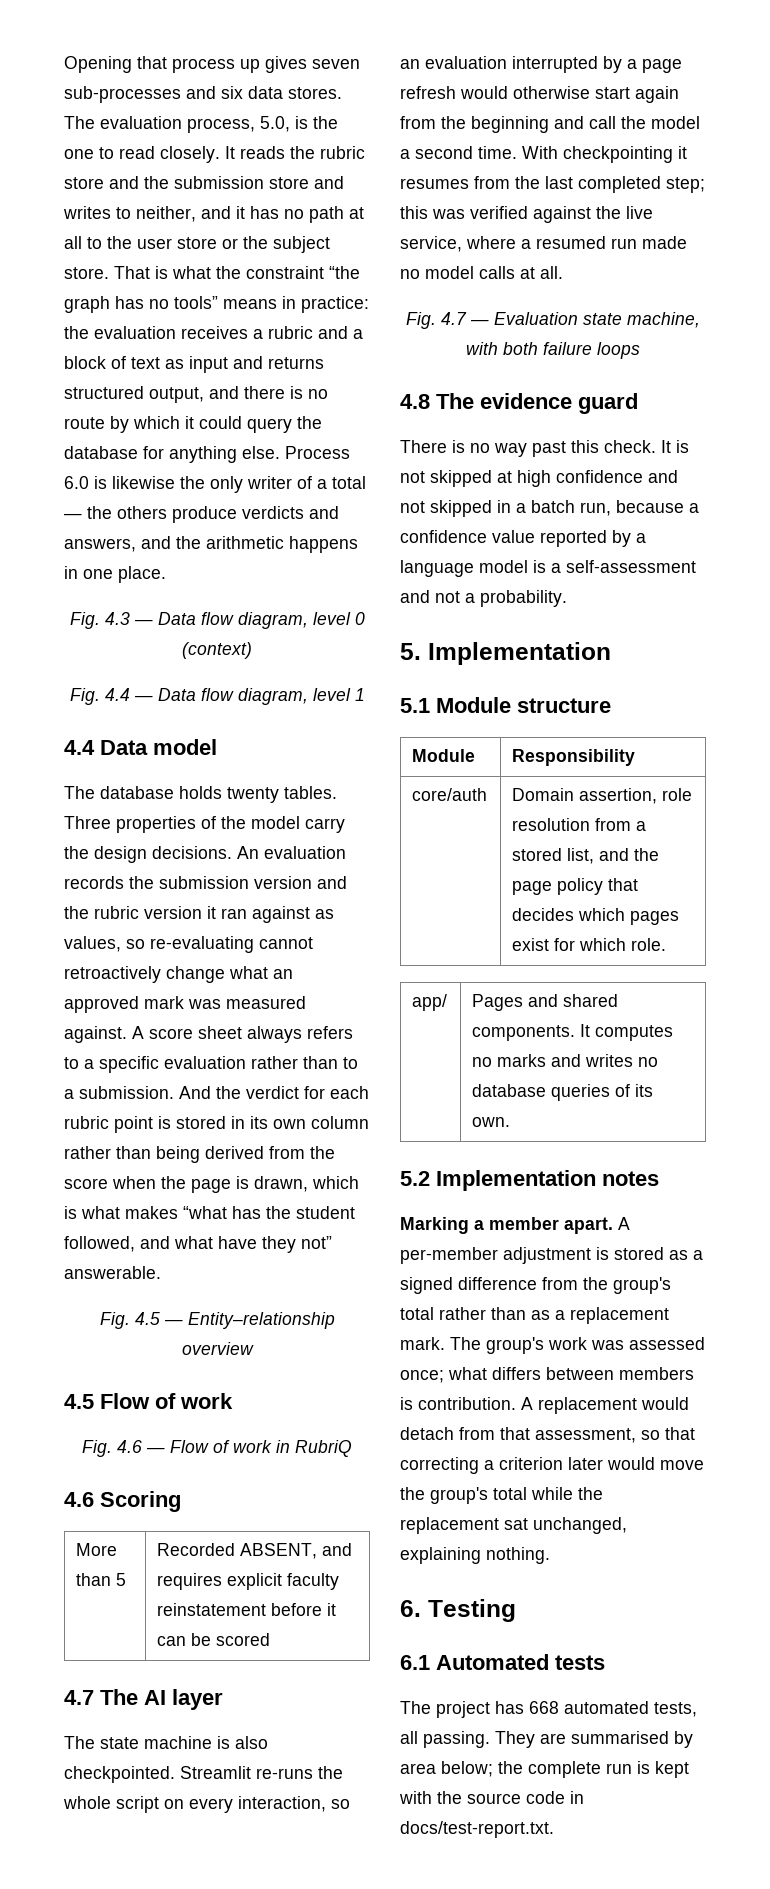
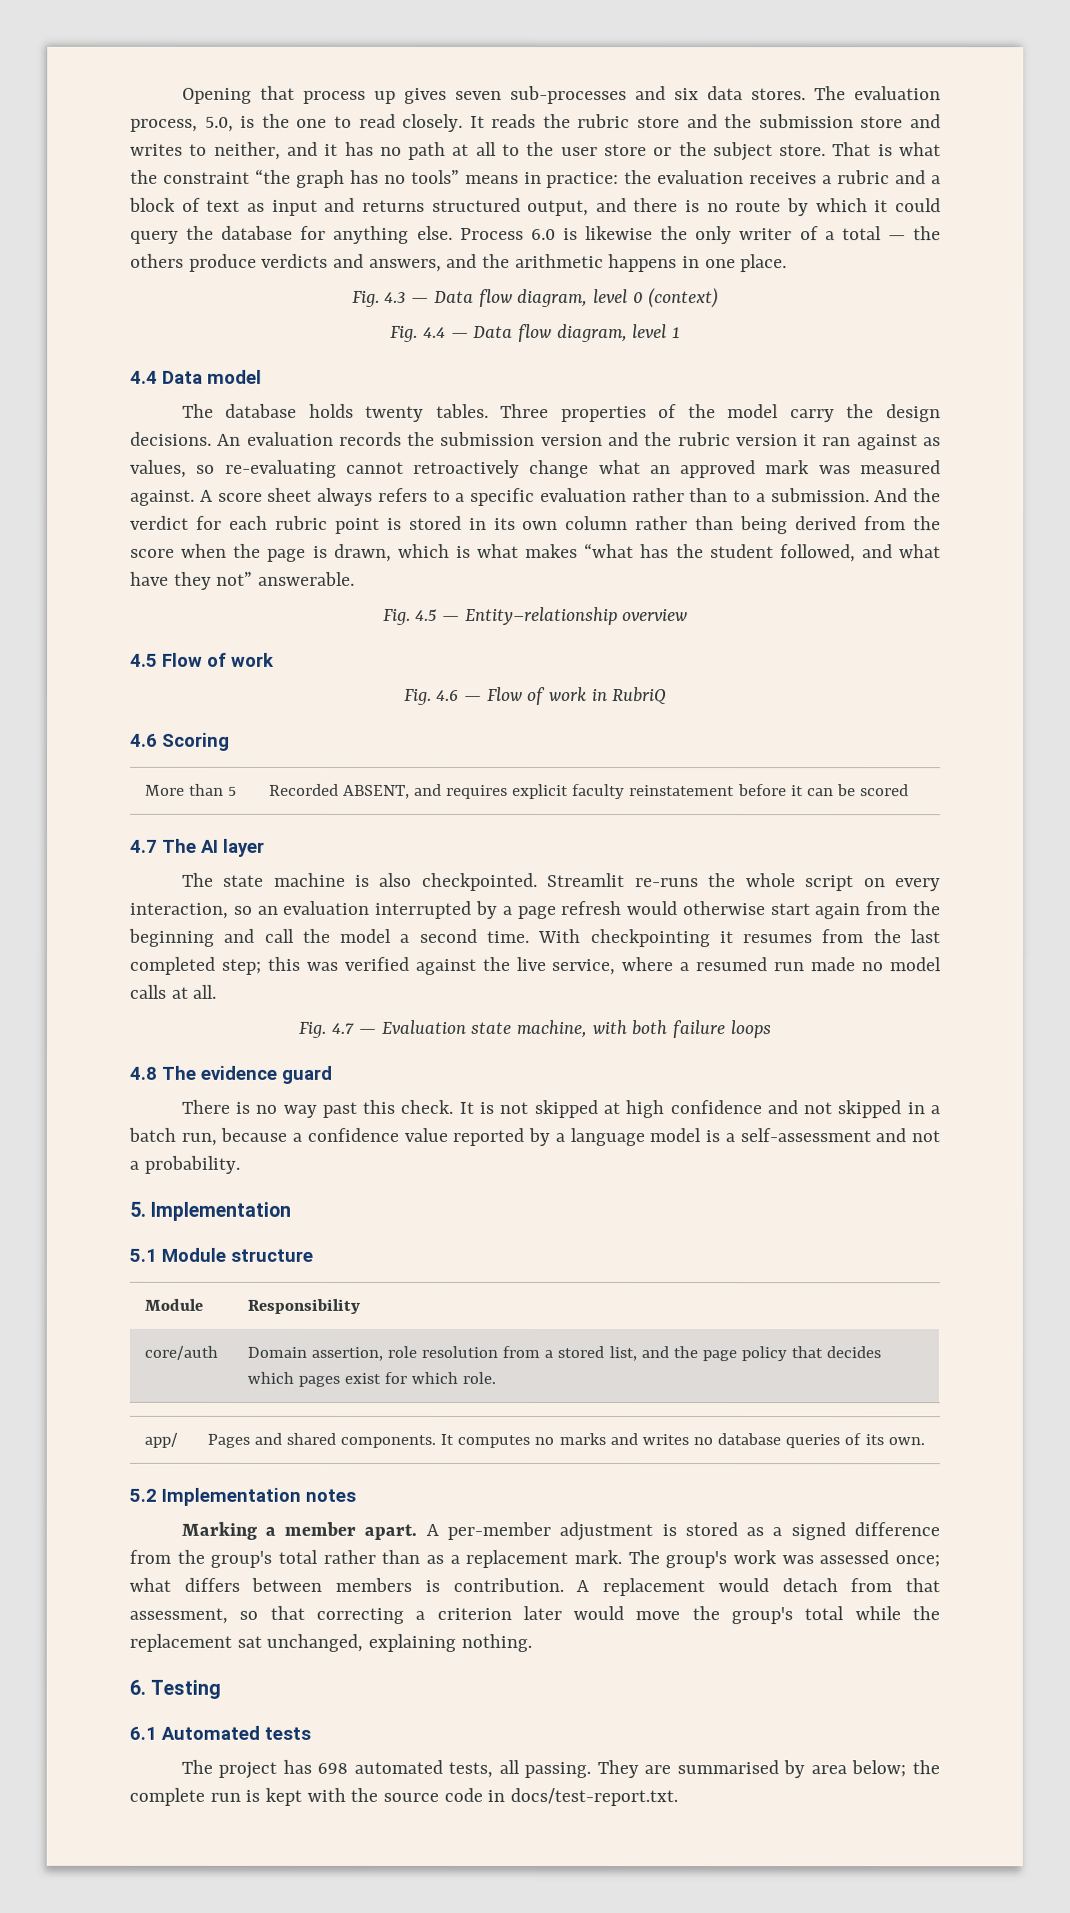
- The project has 668 automated tests, all passing.
+ The project has 698 automated tests, all passing.

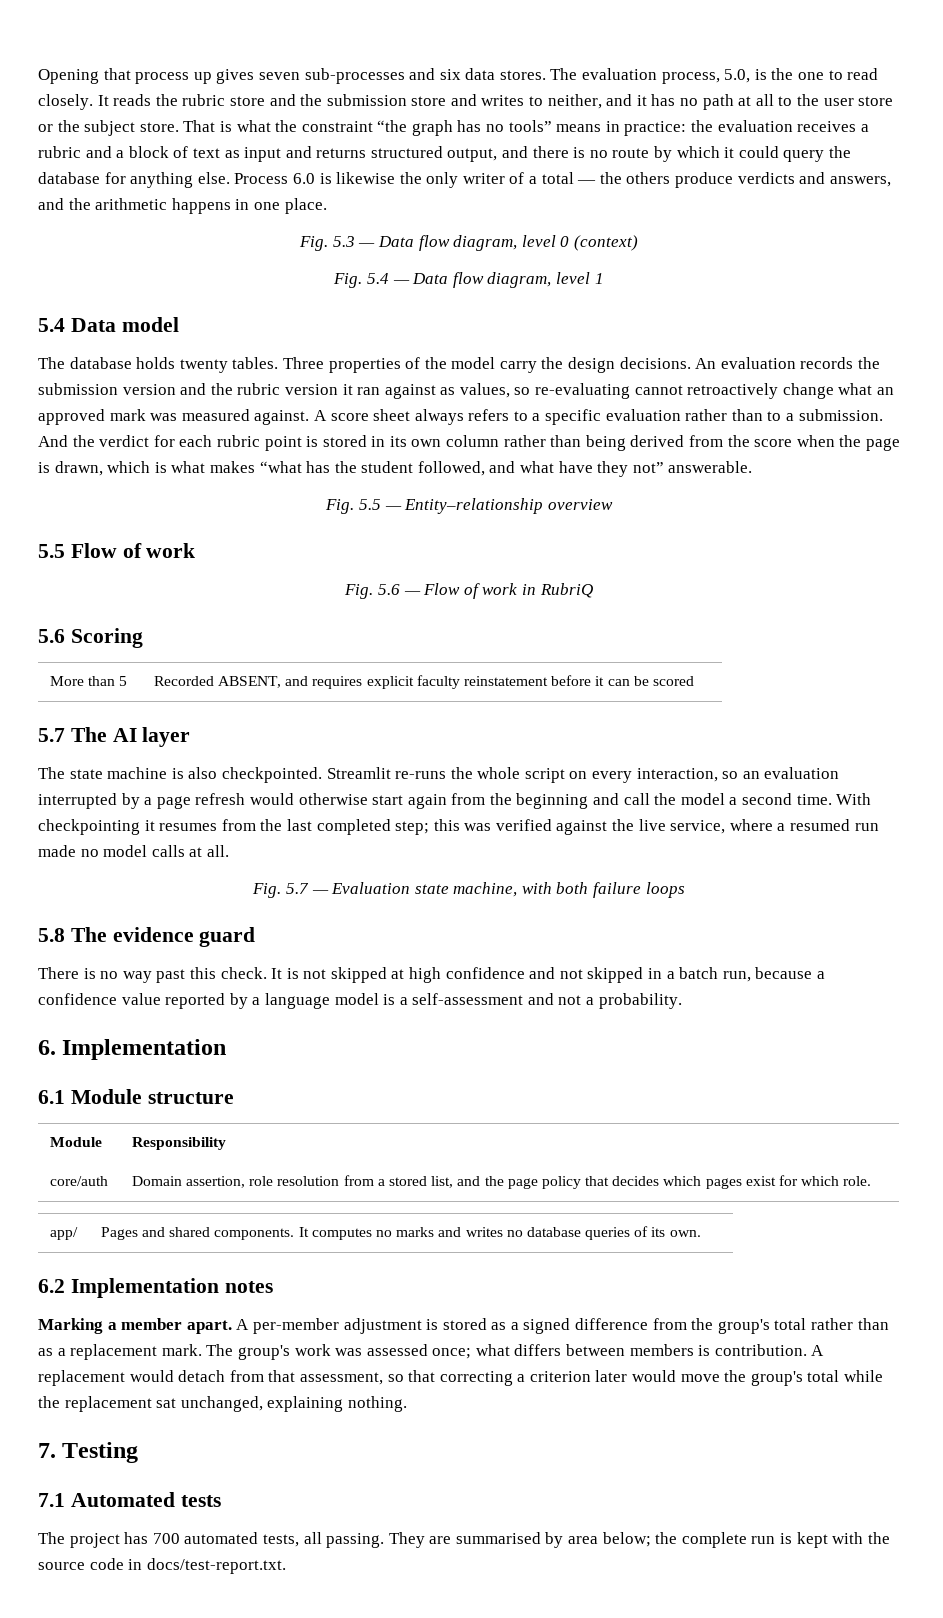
- Fig. 4.3 — Data flow diagram, level 0 (context)
+ Fig. 5.3 — Data flow diagram, level 0 (context)
- Fig. 4.4 — Data flow diagram, level 1
+ Fig. 5.4 — Data flow diagram, level 1
- 4.4 Data model
+ 5.4 Data model
- Fig. 4.5 — Entity–relationship overview
+ Fig. 5.5 — Entity–relationship overview
- 4.5 Flow of work
+ 5.5 Flow of work
- Fig. 4.6 — Flow of work in RubriQ
+ Fig. 5.6 — Flow of work in RubriQ
- 4.6 Scoring
+ 5.6 Scoring
- 4.7 The AI layer
+ 5.7 The AI layer
- Fig. 4.7 — Evaluation state machine, with both failure loops
+ Fig. 5.7 — Evaluation state machine, with both failure loops
- 4.8 The evidence guard
+ 5.8 The evidence guard
- 5. Implementation
+ 6. Implementation
- 5.1 Module structure
+ 6.1 Module structure
- 5.2 Implementation notes
+ 6.2 Implementation notes
- 6. Testing
+ 7. Testing
- 6.1 Automated tests
+ 7.1 Automated tests
- The project has 698 automated tests, all passing.
+ The project has 700 automated tests, all passing.

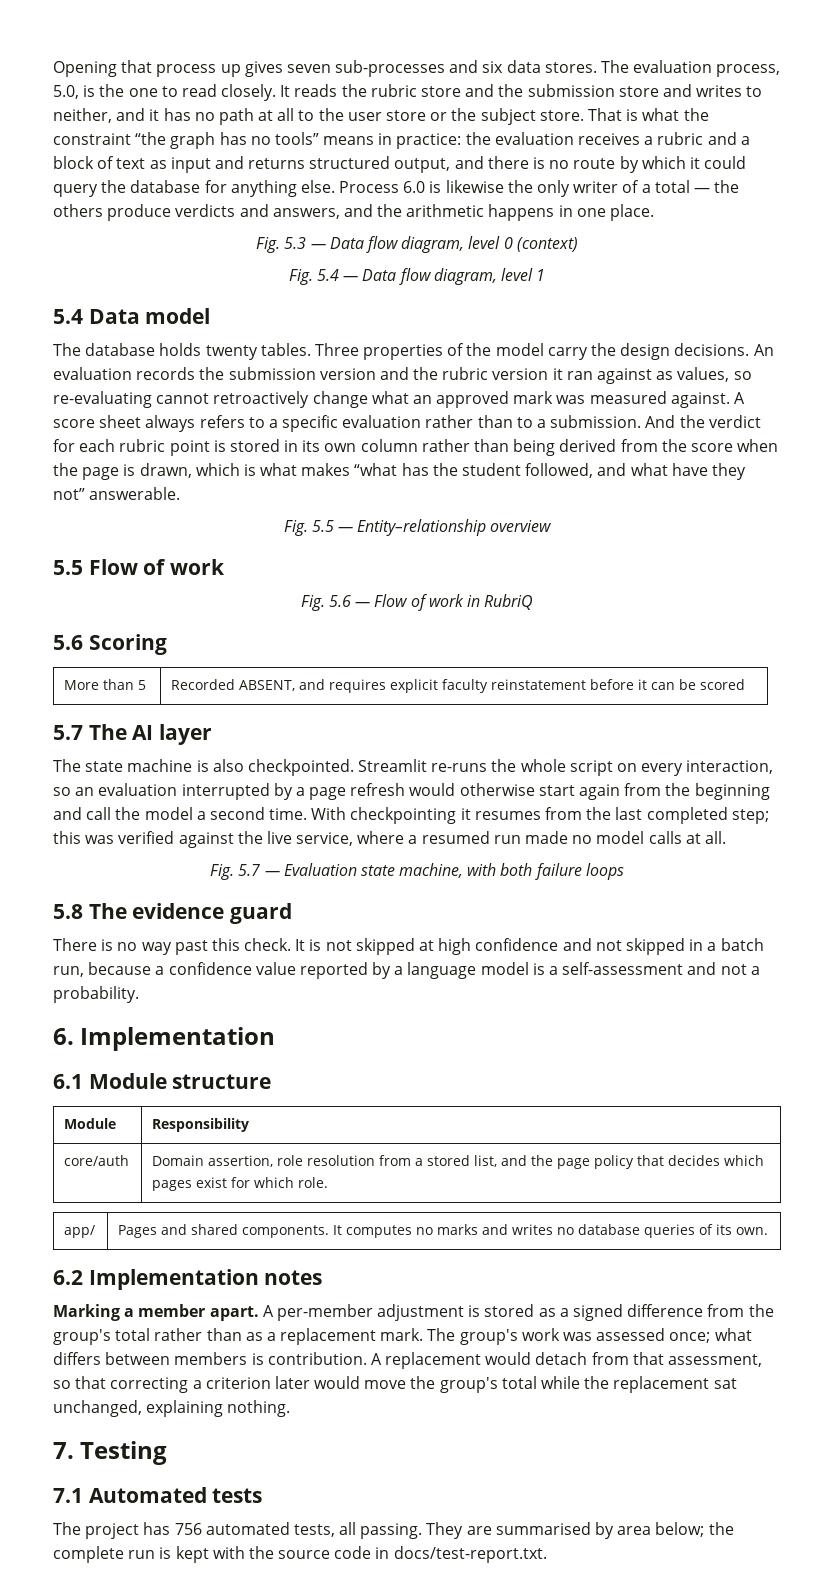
- The project has 700 automated tests, all passing.
+ The project has 756 automated tests, all passing.

